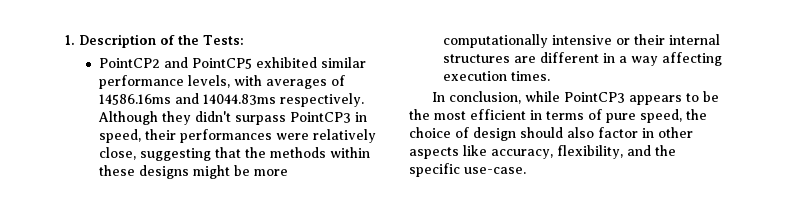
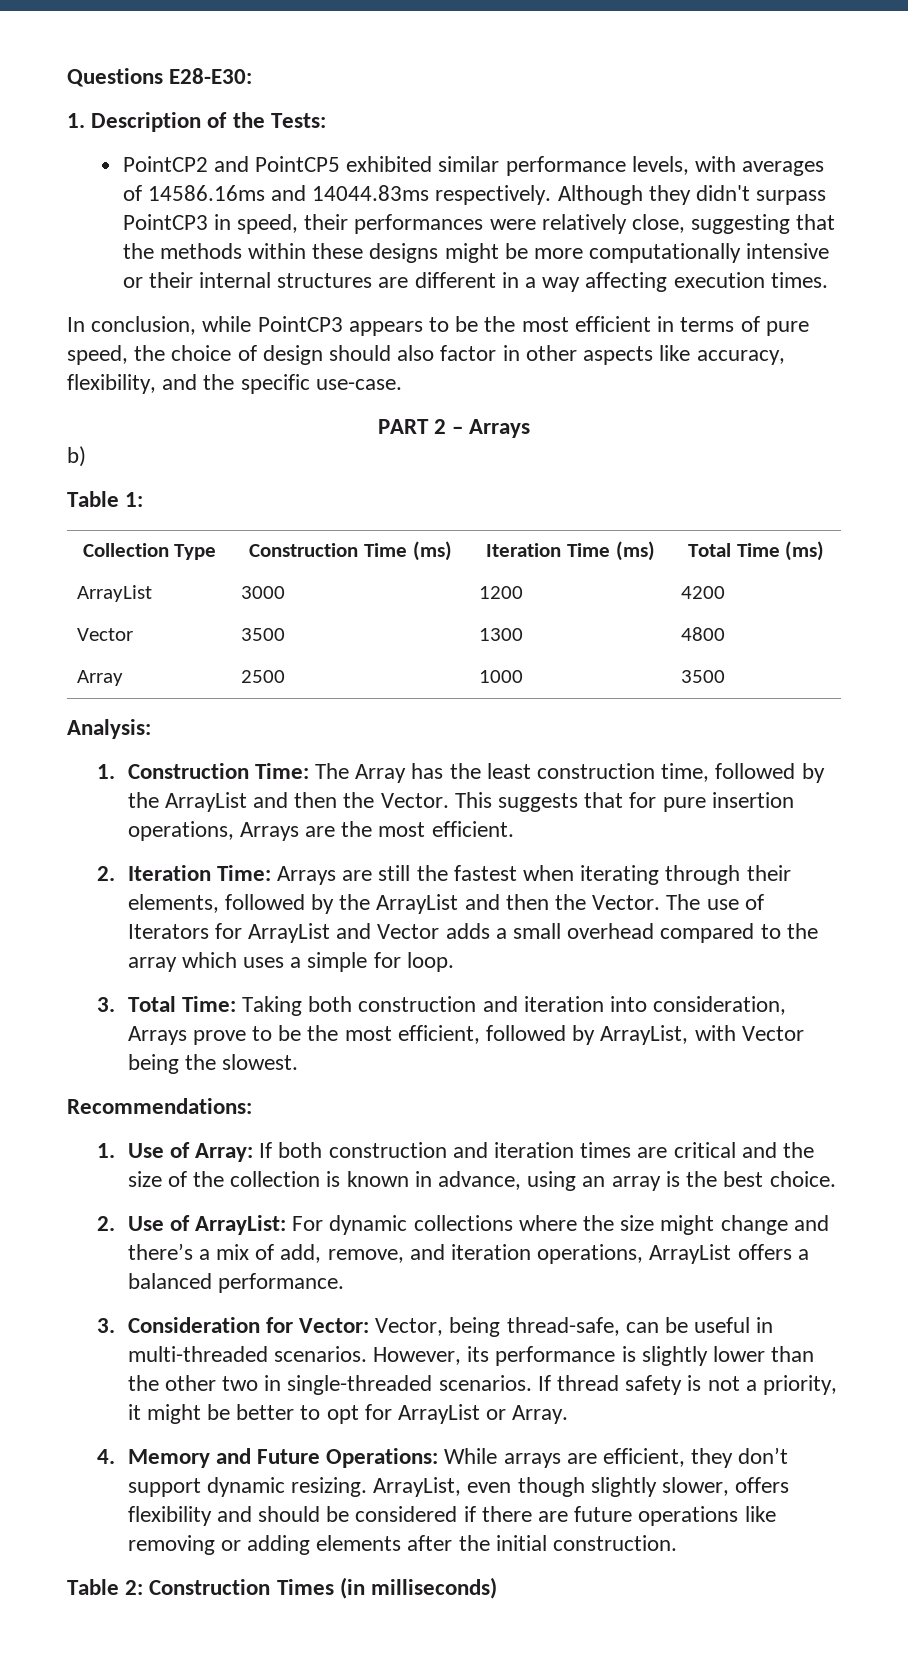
+ Questions E28-E30:
+ PART 2 – Arrays
+ b)
+ Table 1:
+ Collection Type | Construction Time (ms) | Iteration Time (ms) | Total Time (ms)
+ ArrayList | 3000 | 1200 | 4200
+ Vector | 3500 | 1300 | 4800
+ Array | 2500 | 1000 | 3500
+ Analysis:
+ 1. Construction Time: The Array has the least construction time, followed by the ArrayList and then the Vector. This suggests that for pure insertion operations, Arrays are the most efficient.
+ 2. Iteration Time: Arrays are still the fastest when iterating through their elements, followed by the ArrayList and then the Vector. The use of Iterators for ArrayList and Vector adds a small overhead compared to the array which uses a simple for loop.
+ 3. Total Time: Taking both construction and iteration into consideration, Arrays prove to be the most efficient, followed by ArrayList, with Vector being the slowest.
+ Recommendations:
+ 1. Use of Array: If both construction and iteration times are critical and the size of the collection is known in advance, using an array is the best choice.
+ 2. Use of ArrayList: For dynamic collections where the size might change and there’s a mix of add, remove, and iteration operations, ArrayList offers a balanced performance.
+ 3. Consideration for Vector: Vector, being thread-safe, can be useful in multi-threaded scenarios. However, its performance is slightly lower than the other two in single-threaded scenarios. If thread safety is not a priority, it might be better to opt for ArrayList or Array.
+ 4. Memory and Future Operations: While arrays are efficient, they don’t support dynamic resizing. ArrayList, even though slightly slower, offers flexibility and should be considered if there are future operations like removing or adding elements after the initial construction.
+ Table 2: Construction Times (in milliseconds)

